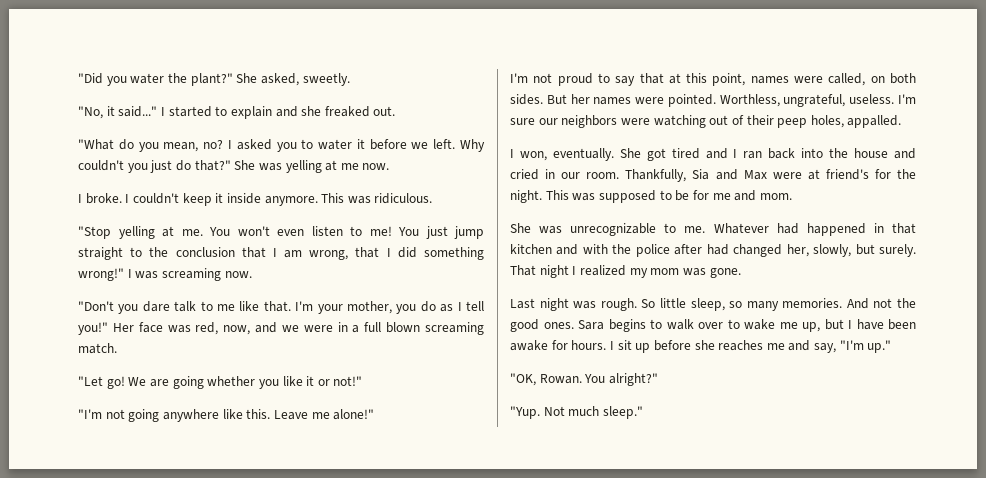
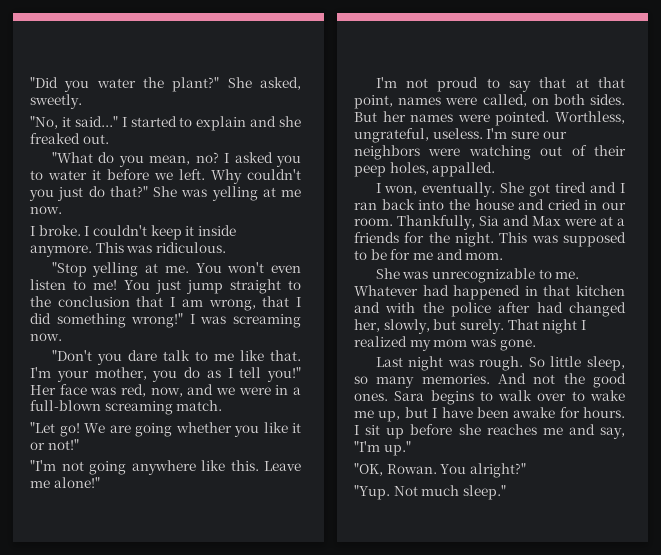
- Her face was red, now, and we were in a full blown screaming match.
+ Her face was red, now, and we were in a full-blown screaming match.
- I'm not proud to say that at this point, names were called, on both sides.
+ I'm not proud to say that at that point, names were called, on both sides.
- Thankfully, Sia and Max were at friend's for the night.
+ Thankfully, Sia and Max were at a friends for the night.

